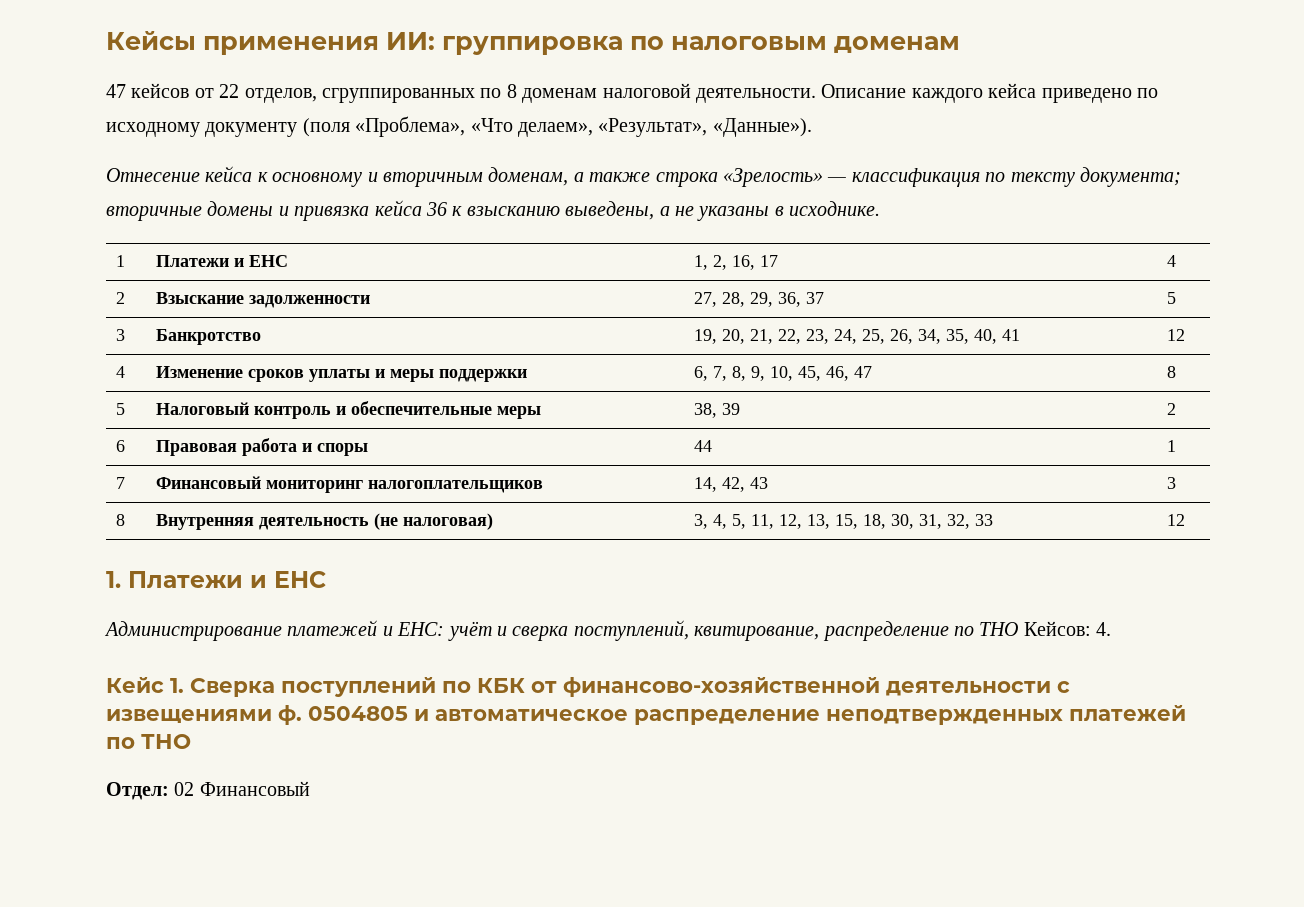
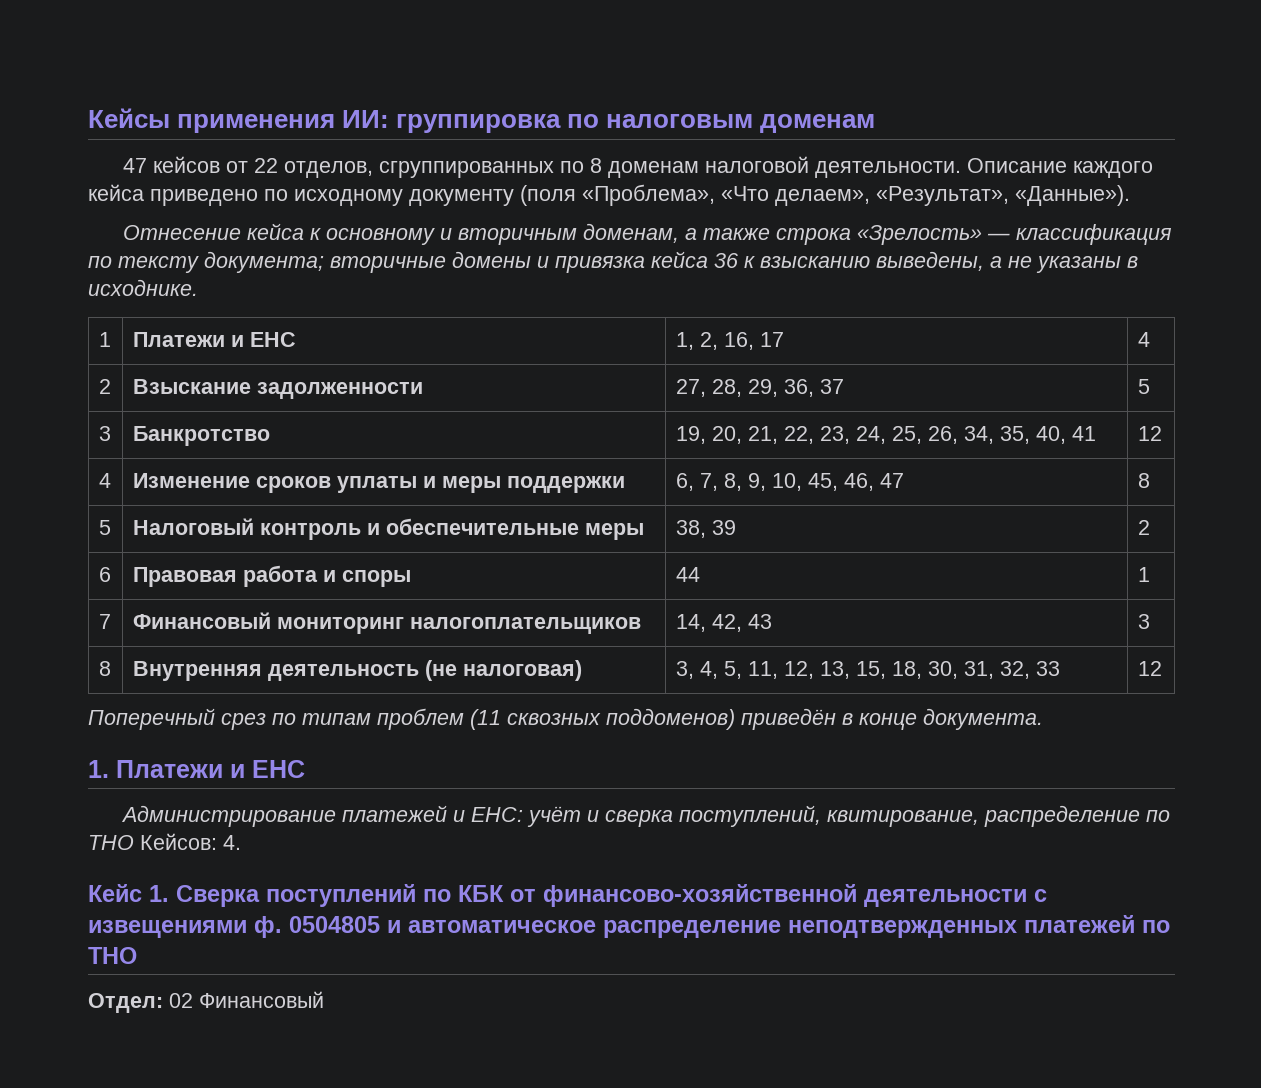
+ Поперечный срез по типам проблем (11 сквозных поддоменов) приведён в конце документа.

